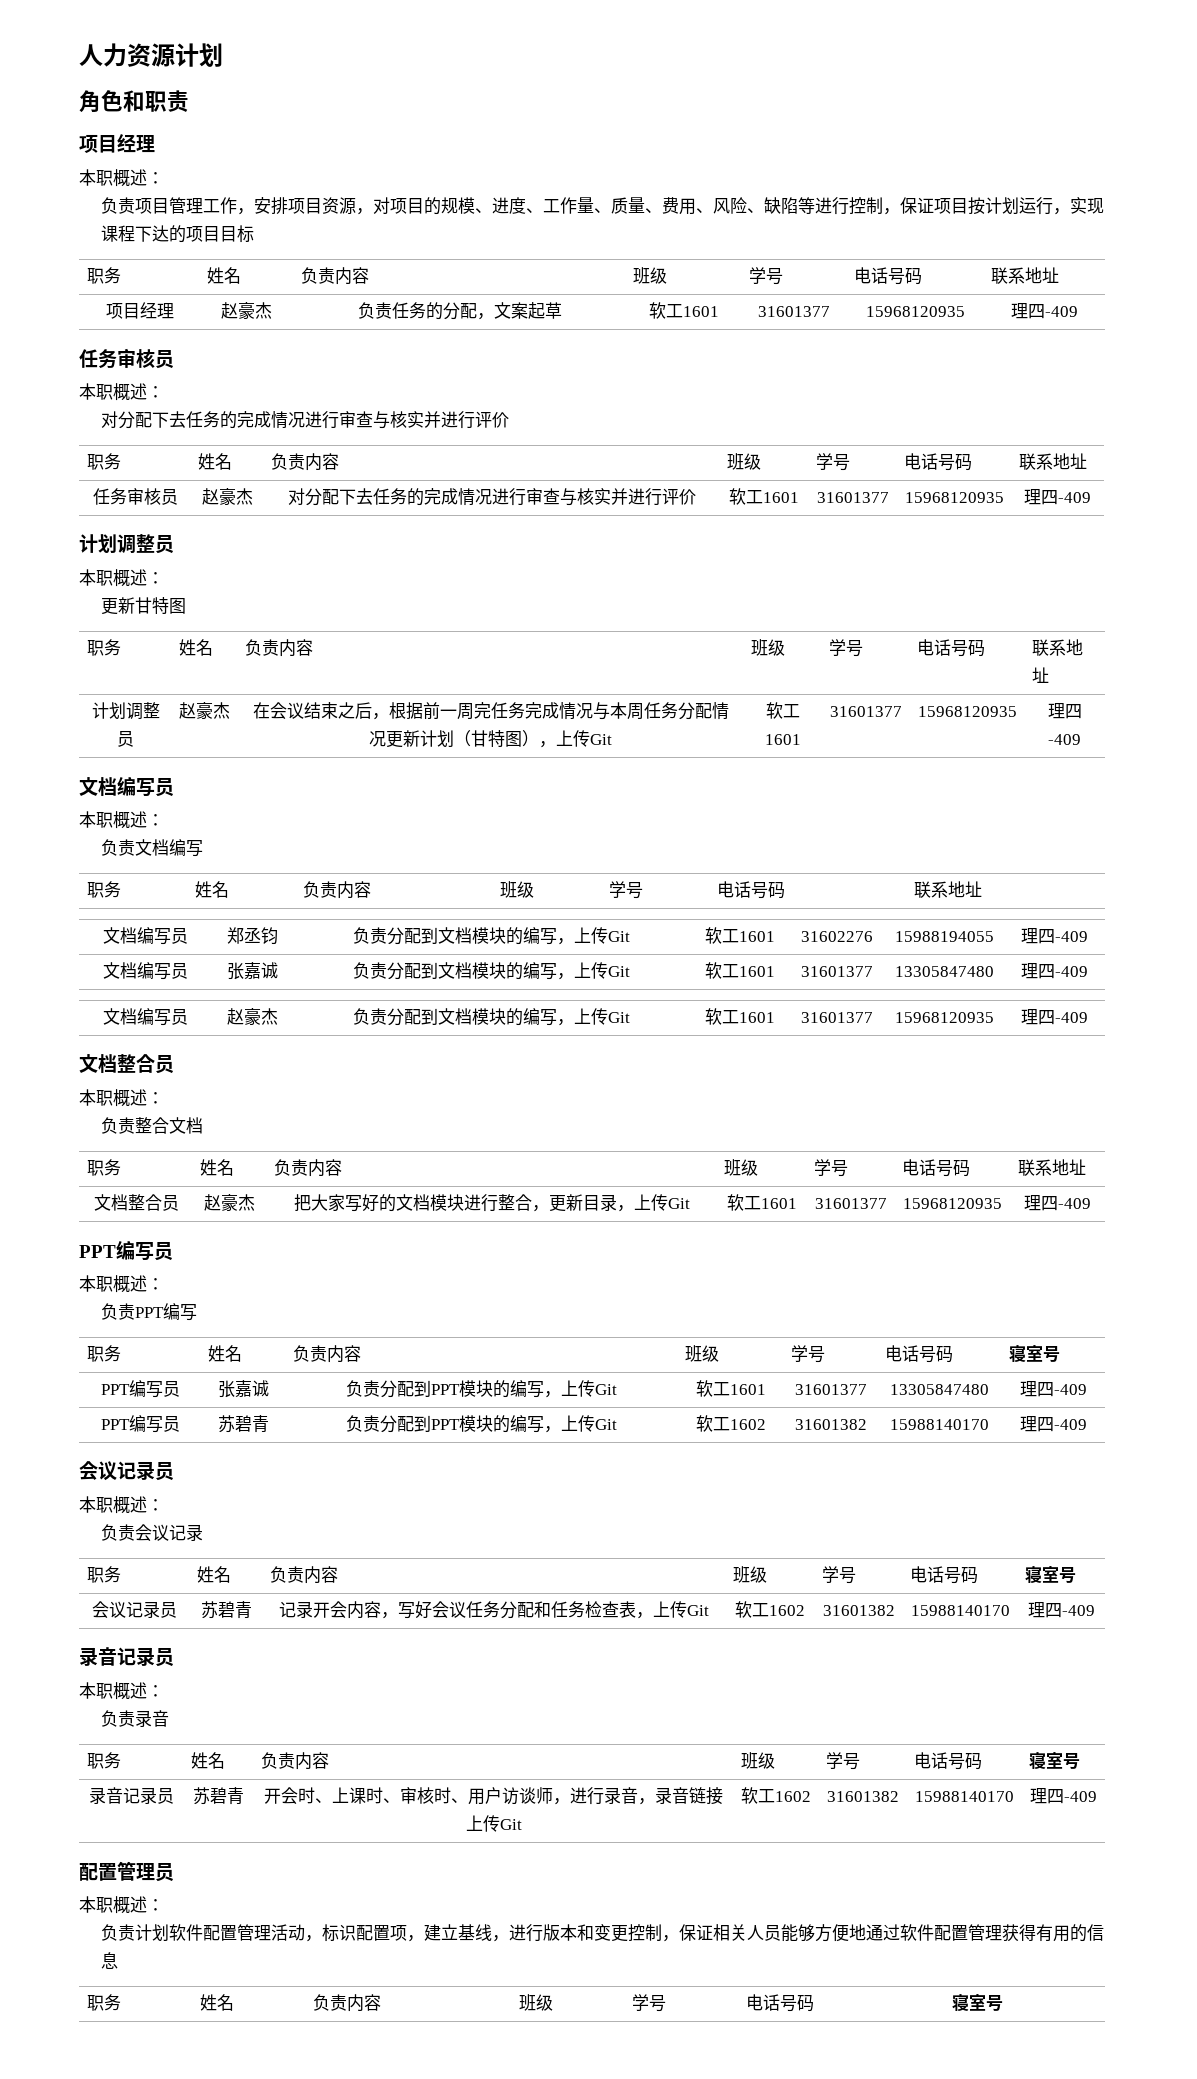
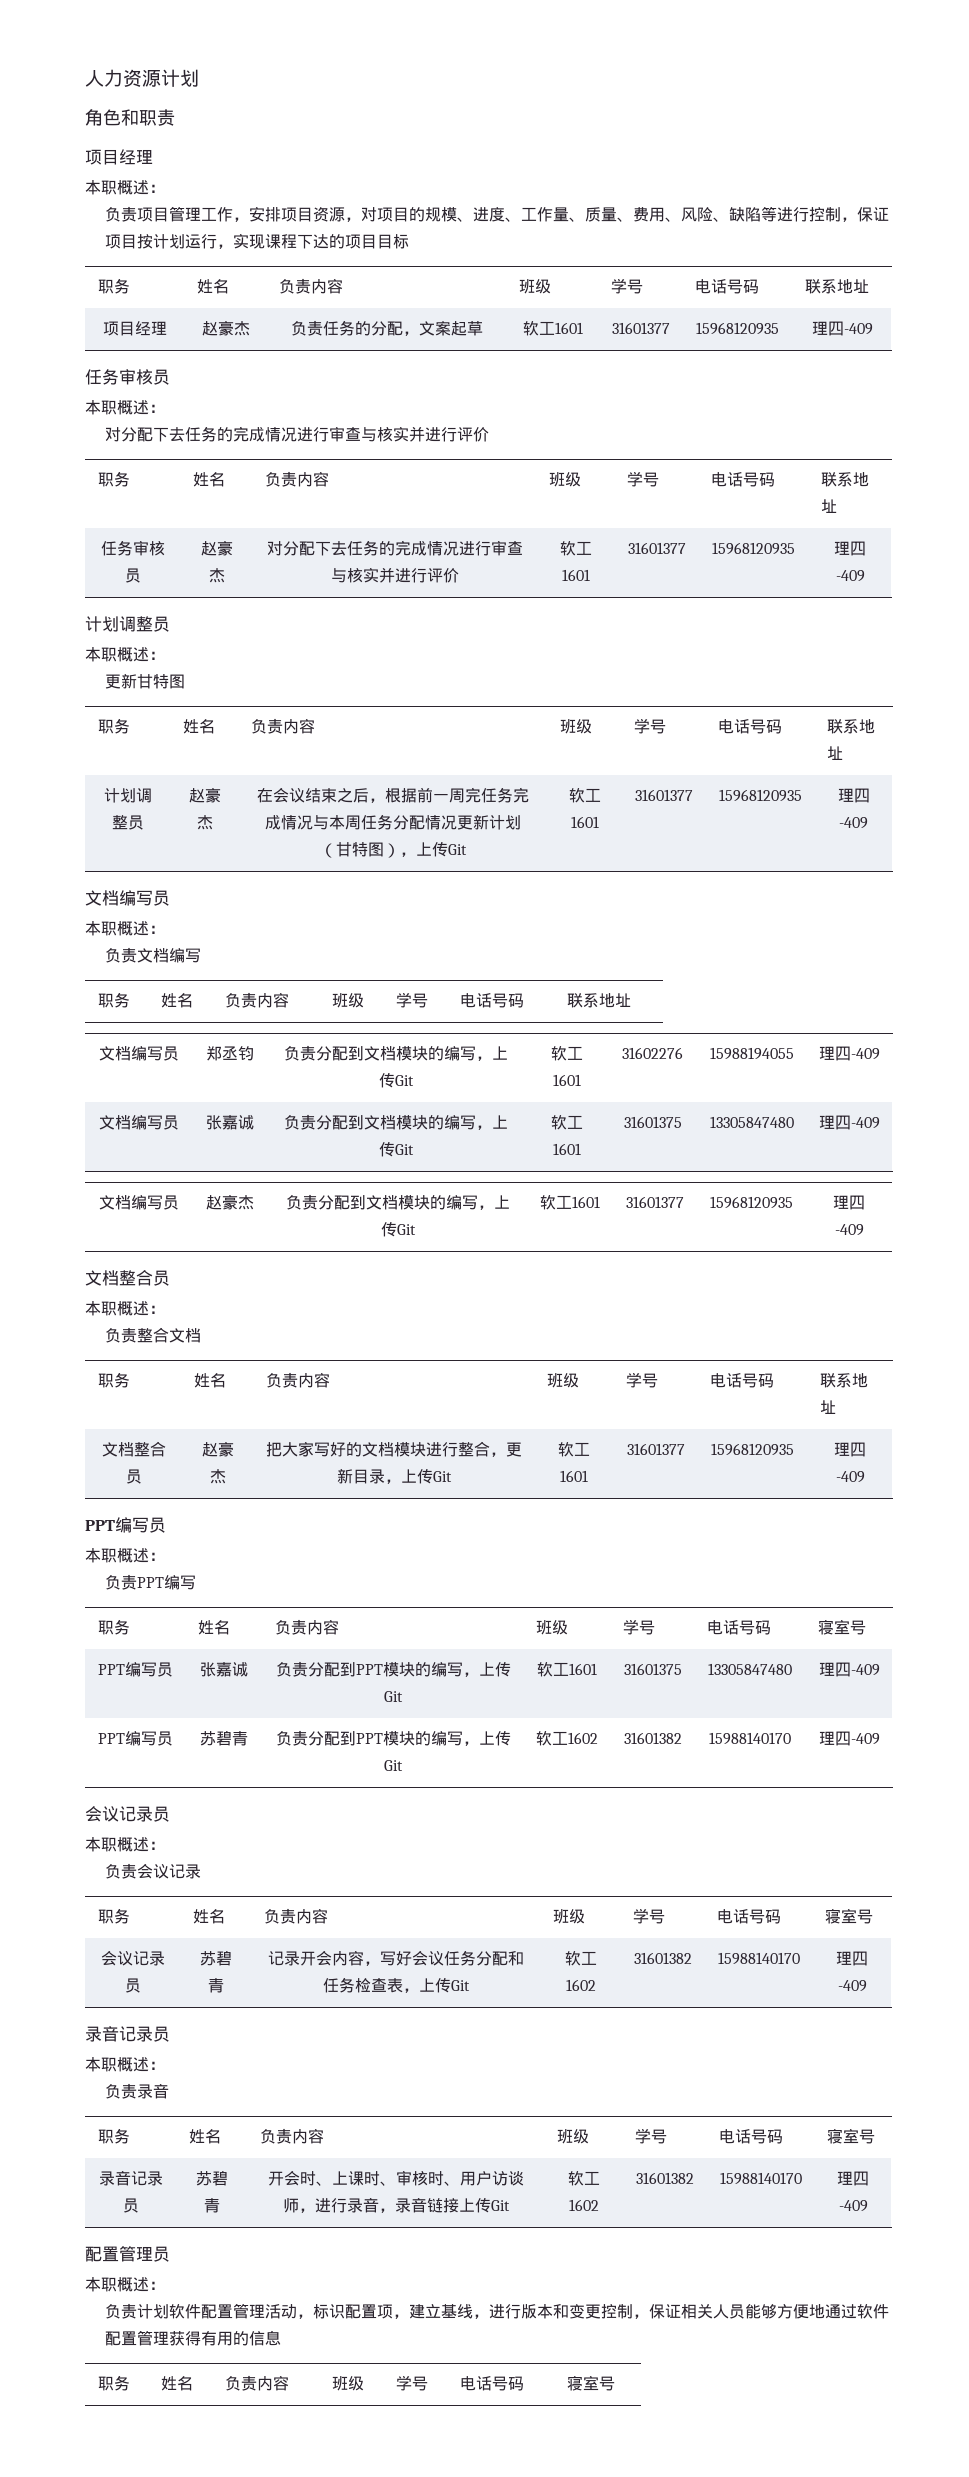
- 文档编写员 | 张嘉诚 | 负责分配到文档模块的编写，上传Git | 软工1601 | 31601377 | 13305847480 | 理四-409
+ 文档编写员 | 张嘉诚 | 负责分配到文档模块的编写，上传Git | 软工1601 | 31601375 | 13305847480 | 理四-409
- PPT编写员 | 张嘉诚 | 负责分配到PPT模块的编写，上传Git | 软工1601 | 31601377 | 13305847480 | 理四-409
+ PPT编写员 | 张嘉诚 | 负责分配到PPT模块的编写，上传Git | 软工1601 | 31601375 | 13305847480 | 理四-409

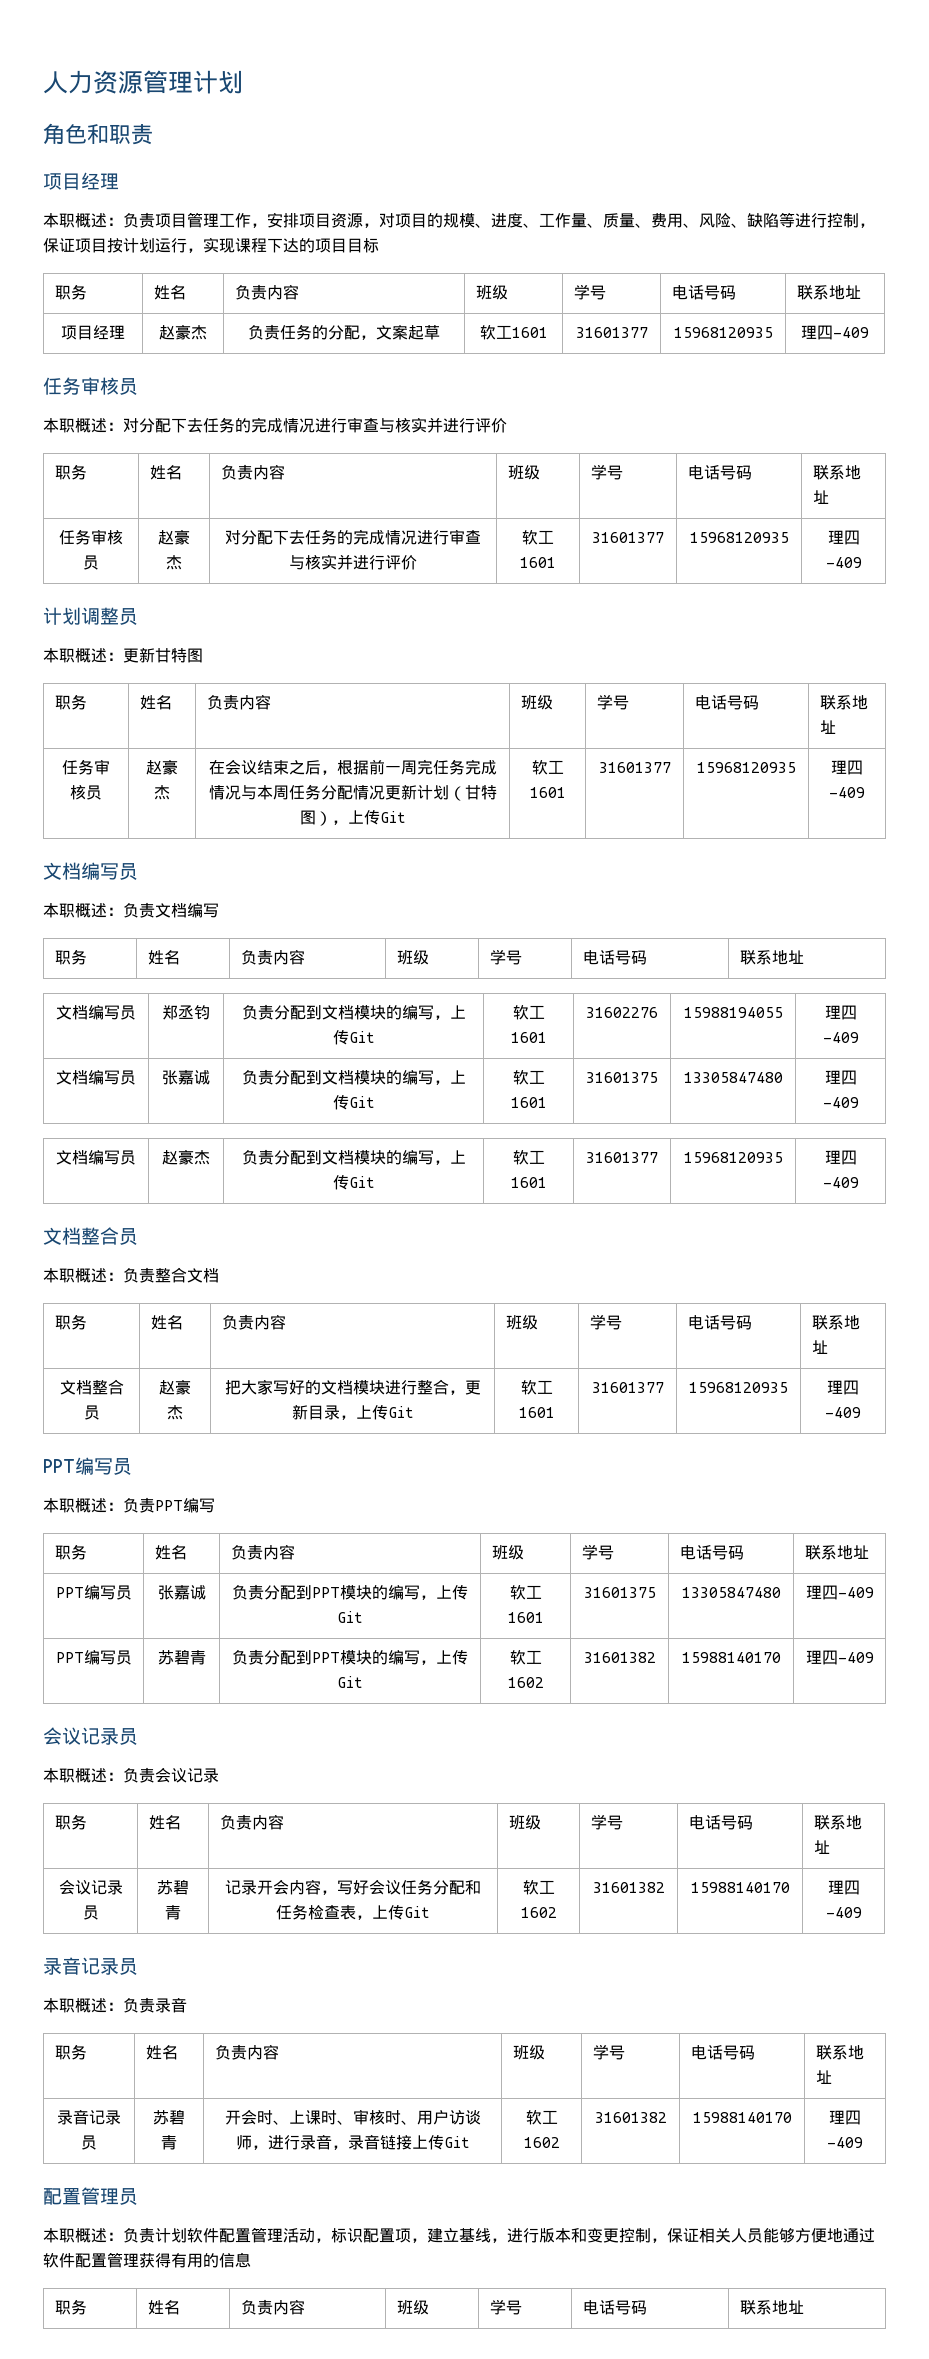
- 人力资源计划
+ 人力资源管理计划
  角色和职责
  项目经理
- 本职概述：
- 负责项目管理工作，安排项目资源，对项目的规模、进度、工作量、质量、费用、风险、缺陷等进行控制，保证项目按计划运行，实现课程下达的项目目标
+ 本职概述：负责项目管理工作，安排项目资源，对项目的规模、进度、工作量、质量、费用、风险、缺陷等进行控制，保证项目按计划运行，实现课程下达的项目目标
  项目经理 | 赵豪杰 | 负责任务的分配，文案起草 | 软工1601 | 31601377 | 15968120935 | 理四-409
  任务审核员
- 本职概述：
- 对分配下去任务的完成情况进行审查与核实并进行评价
+ 本职概述：对分配下去任务的完成情况进行审查与核实并进行评价
  任务审核员 | 赵豪杰 | 对分配下去任务的完成情况进行审查与核实并进行评价 | 软工1601 | 31601377 | 15968120935 | 理四-409
  计划调整员
- 本职概述：
- 更新甘特图
+ 本职概述：更新甘特图
- 计划调整员 | 赵豪杰 | 在会议结束之后，根据前一周完任务完成情况与本周任务分配情况更新计划（甘特图），上传Git | 软工1601 | 31601377 | 15968120935 | 理四-409
+ 任务审核员 | 赵豪杰 | 在会议结束之后，根据前一周完任务完成情况与本周任务分配情况更新计划（甘特图），上传Git | 软工1601 | 31601377 | 15968120935 | 理四-409
  文档编写员
- 本职概述：
- 负责文档编写
+ 本职概述：负责文档编写
  文档编写员 | 赵豪杰 | 负责分配到文档模块的编写，上传Git | 软工1601 | 31601377 | 15968120935 | 理四-409
  文档整合员
- 本职概述：
- 负责整合文档
+ 本职概述：负责整合文档
  文档整合员 | 赵豪杰 | 把大家写好的文档模块进行整合，更新目录，上传Git | 软工1601 | 31601377 | 15968120935 | 理四-409
  PPT编写员
- 本职概述：
- 负责PPT编写
- 职务 | 姓名 | 负责内容 | 班级 | 学号 | 电话号码 | 寝室号
+ 本职概述：负责PPT编写
+ 职务 | 姓名 | 负责内容 | 班级 | 学号 | 电话号码 | 联系地址
  PPT编写员 | 苏碧青 | 负责分配到PPT模块的编写，上传Git | 软工1602 | 31601382 | 15988140170 | 理四-409
  会议记录员
- 本职概述：
- 负责会议记录
- 职务 | 姓名 | 负责内容 | 班级 | 学号 | 电话号码 | 寝室号
+ 本职概述：负责会议记录
+ 职务 | 姓名 | 负责内容 | 班级 | 学号 | 电话号码 | 联系地址
  会议记录员 | 苏碧青 | 记录开会内容，写好会议任务分配和任务检查表，上传Git | 软工1602 | 31601382 | 15988140170 | 理四-409
  录音记录员
- 本职概述：
- 负责录音
- 职务 | 姓名 | 负责内容 | 班级 | 学号 | 电话号码 | 寝室号
+ 本职概述：负责录音
+ 职务 | 姓名 | 负责内容 | 班级 | 学号 | 电话号码 | 联系地址
  配置管理员
- 本职概述：
- 负责计划软件配置管理活动，标识配置项，建立基线，进行版本和变更控制，保证相关人员能够方便地通过软件配置管理获得有用的信息
- 职务 | 姓名 | 负责内容 | 班级 | 学号 | 电话号码 | 寝室号
+ 本职概述：负责计划软件配置管理活动，标识配置项，建立基线，进行版本和变更控制，保证相关人员能够方便地通过软件配置管理获得有用的信息
+ 职务 | 姓名 | 负责内容 | 班级 | 学号 | 电话号码 | 联系地址

